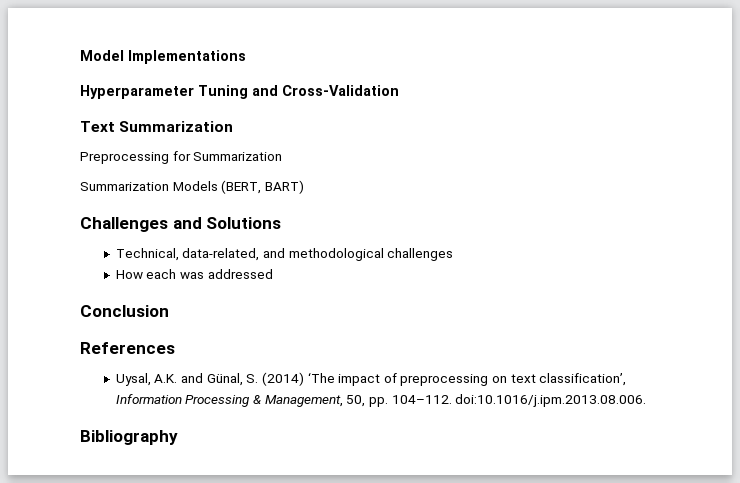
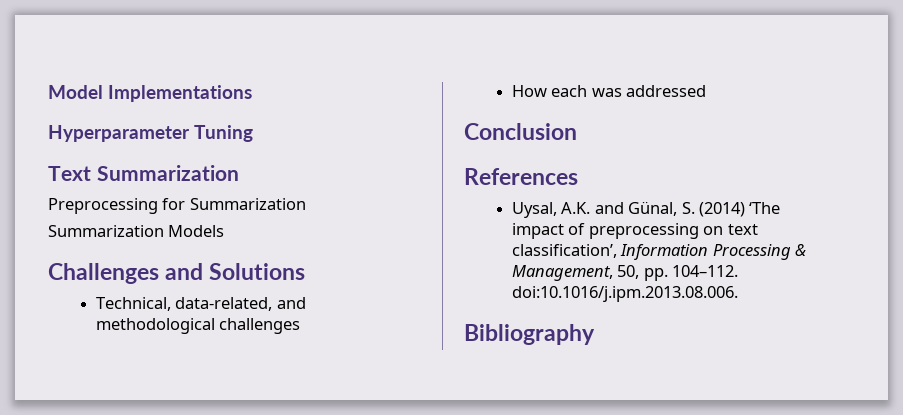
- Hyperparameter Tuning and Cross-Validation
+ Hyperparameter Tuning
- Summarization Models (BERT, BART)
+ Summarization Models

